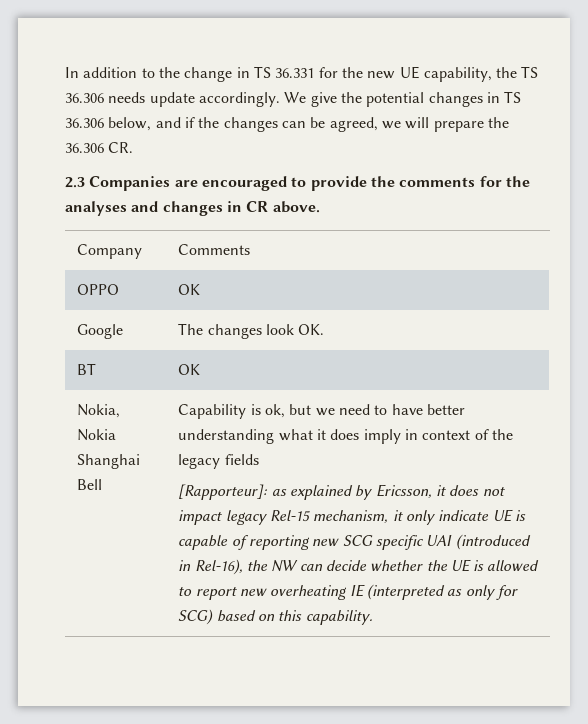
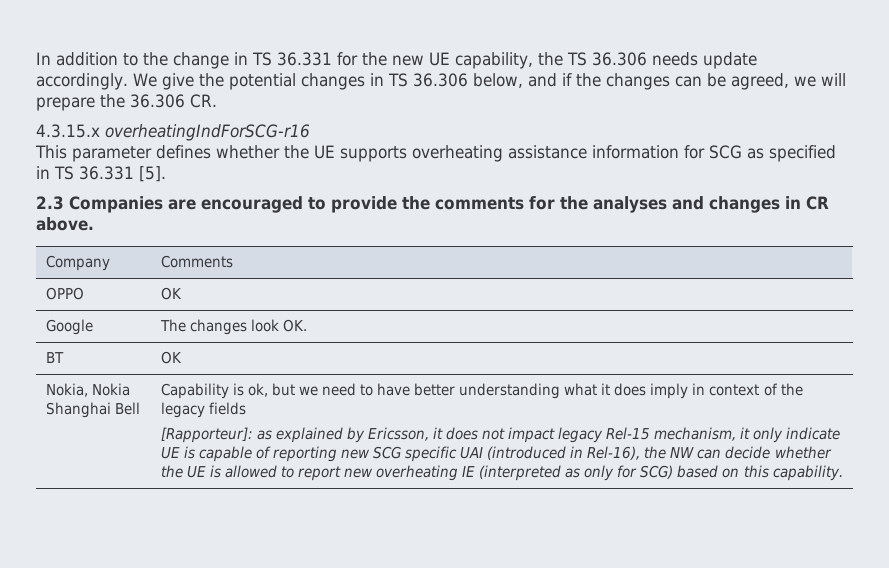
+ 4.3.15.x overheatingIndForSCG-r16
+ This parameter defines whether the UE supports overheating assistance information for SCG as specified in TS 36.331 [5].

